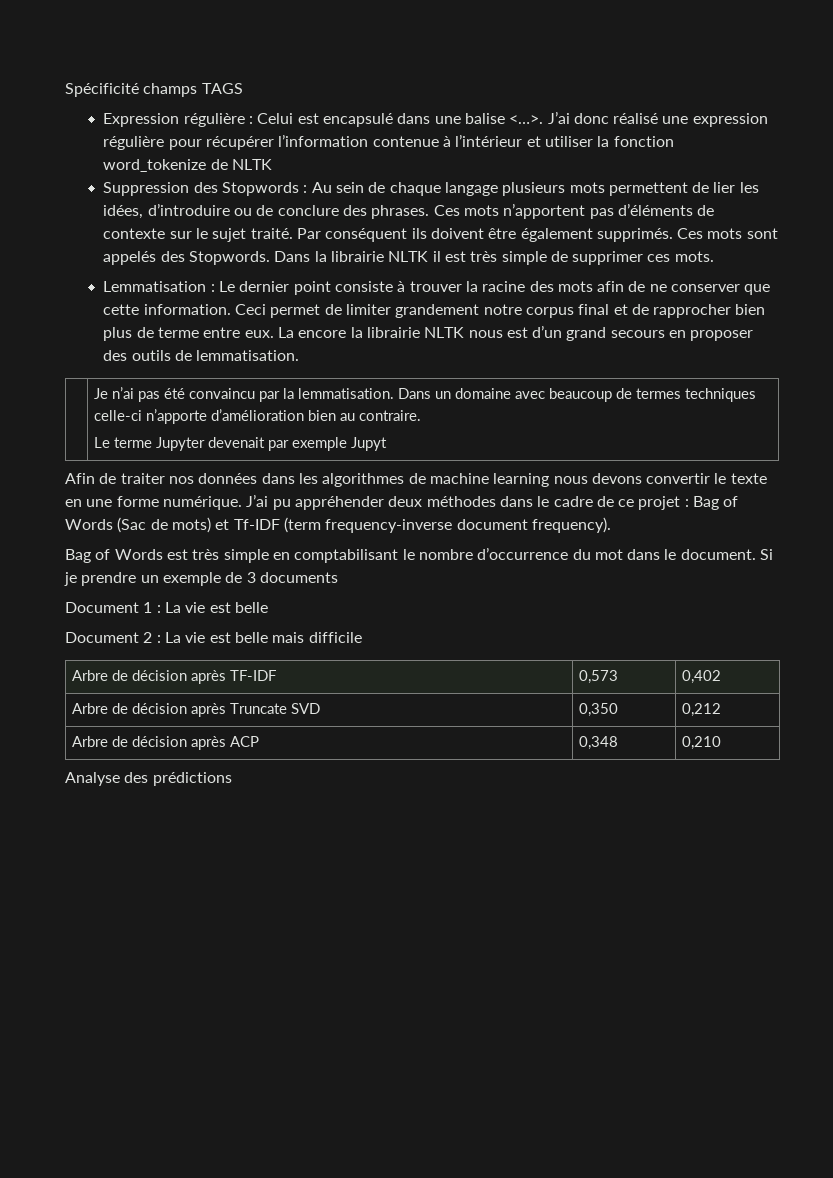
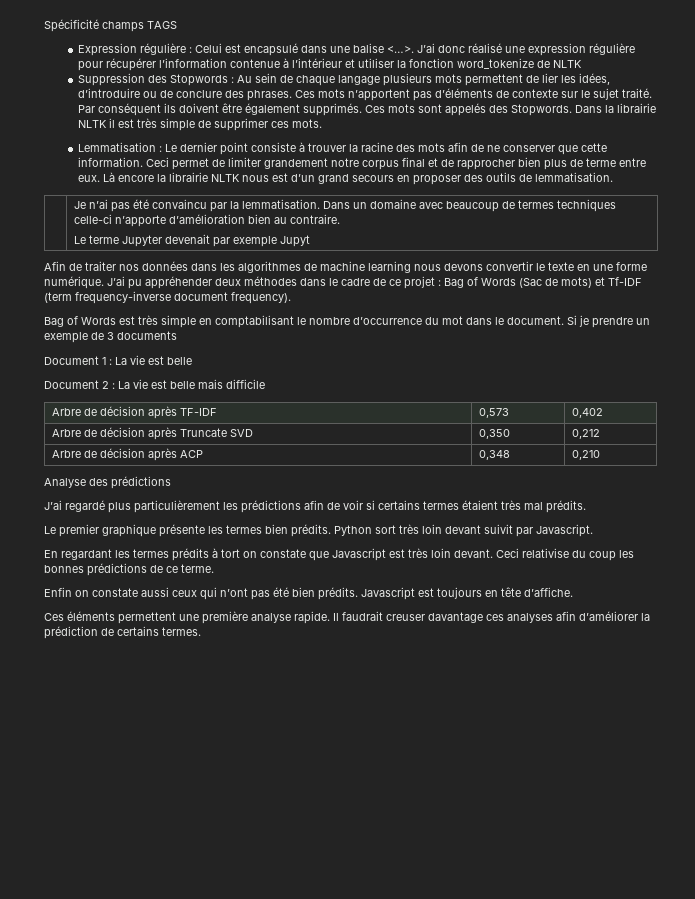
- La encore la librairie NLTK nous est d’un grand secours en proposer des outils de lemmatisation.
+ Là encore la librairie NLTK nous est d’un grand secours en proposer des outils de lemmatisation.
+ J’ai regardé plus particulièrement les prédictions afin de voir si certains termes étaient très mal prédits.
+ Le premier graphique présente les termes bien prédits. Python sort très loin devant suivit par Javascript.
+ En regardant les termes prédits à tort on constate que Javascript est très loin devant. Ceci relativise du coup les bonnes prédictions de ce terme.
+ Enfin on constate aussi ceux qui n’ont pas été bien prédits. Javascript est toujours en tête d’affiche.
+ Ces éléments permettent une première analyse rapide. Il faudrait creuser davantage ces analyses afin d’améliorer la prédiction de certains termes.

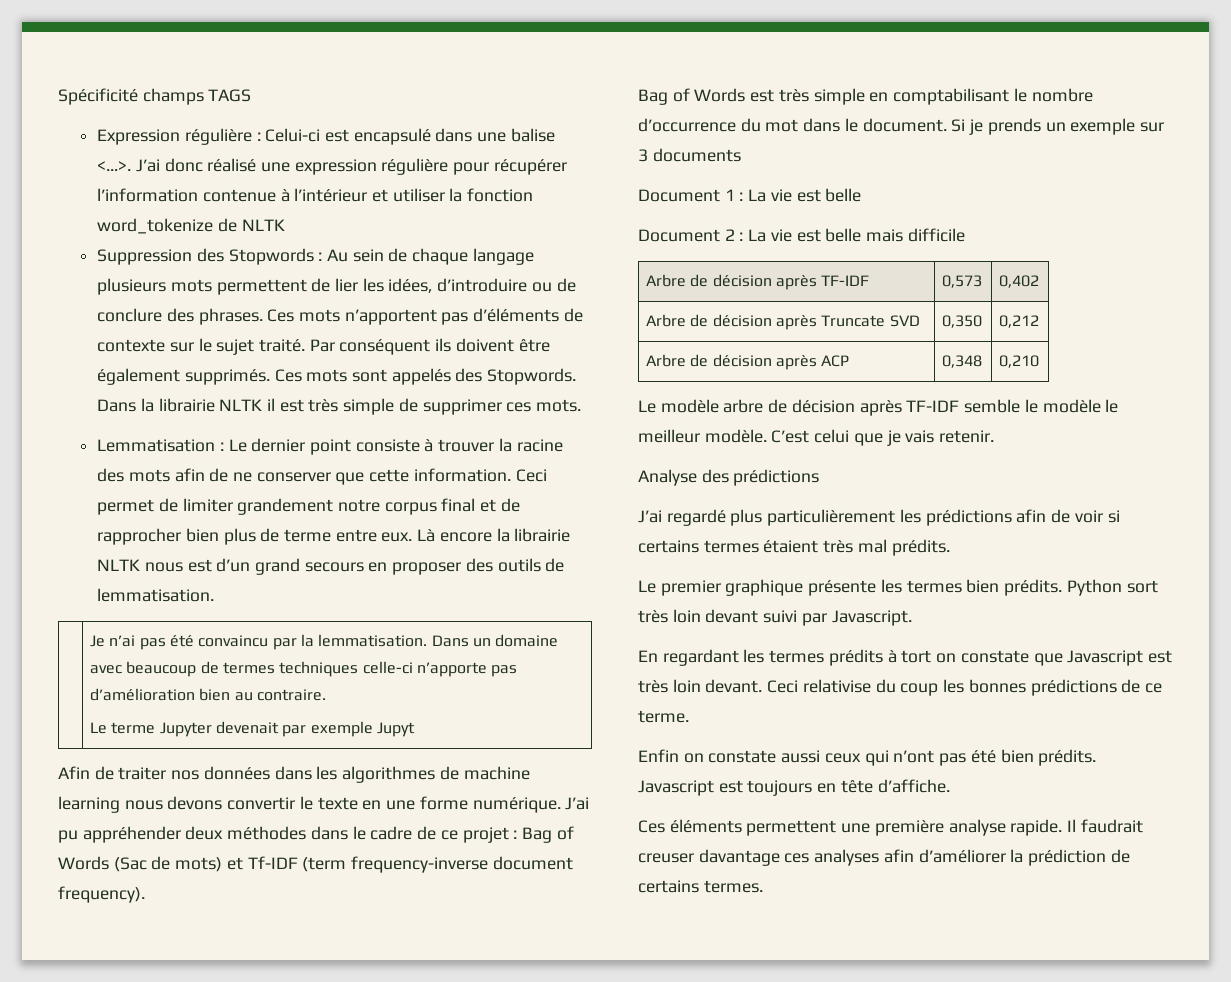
- Expression régulière : Celui est encapsulé dans une balise <…>.
+ Expression régulière : Celui-ci est encapsulé dans une balise <…>.
- | Je n’ai pas été convaincu par la lemmatisation. Dans un domaine avec beaucoup de termes techniques celle-ci n’apporte d’amélioration bien au contraire.
+ | Je n’ai pas été convaincu par la lemmatisation. Dans un domaine avec beaucoup de termes techniques celle-ci n’apporte pas d’amélioration bien au contraire.
- Si je prendre un exemple de 3 documents
+ Si je prends un exemple sur 3 documents
+ Le modèle arbre de décision après TF-IDF semble le modèle le meilleur modèle. C’est celui que je vais retenir.
- Python sort très loin devant suivit par Javascript.
+ Python sort très loin devant suivi par Javascript.

